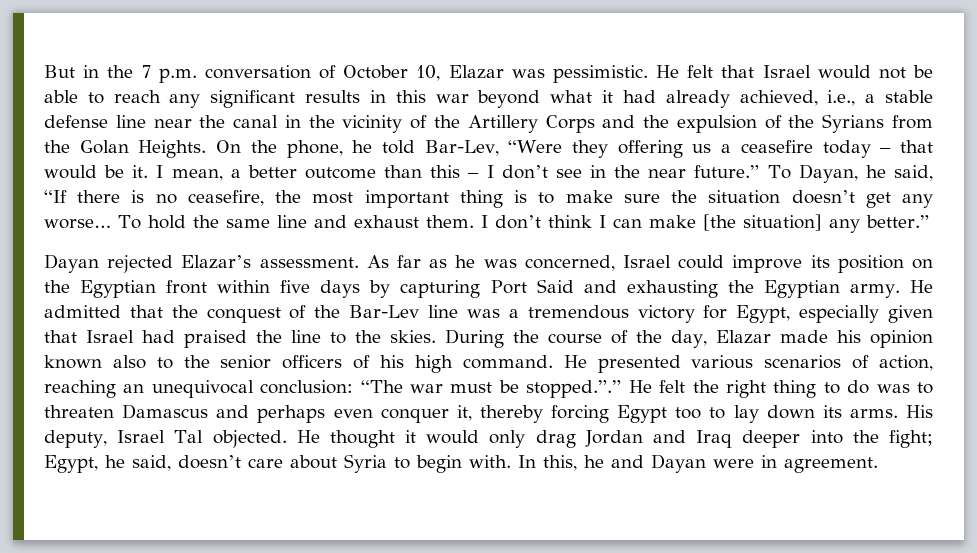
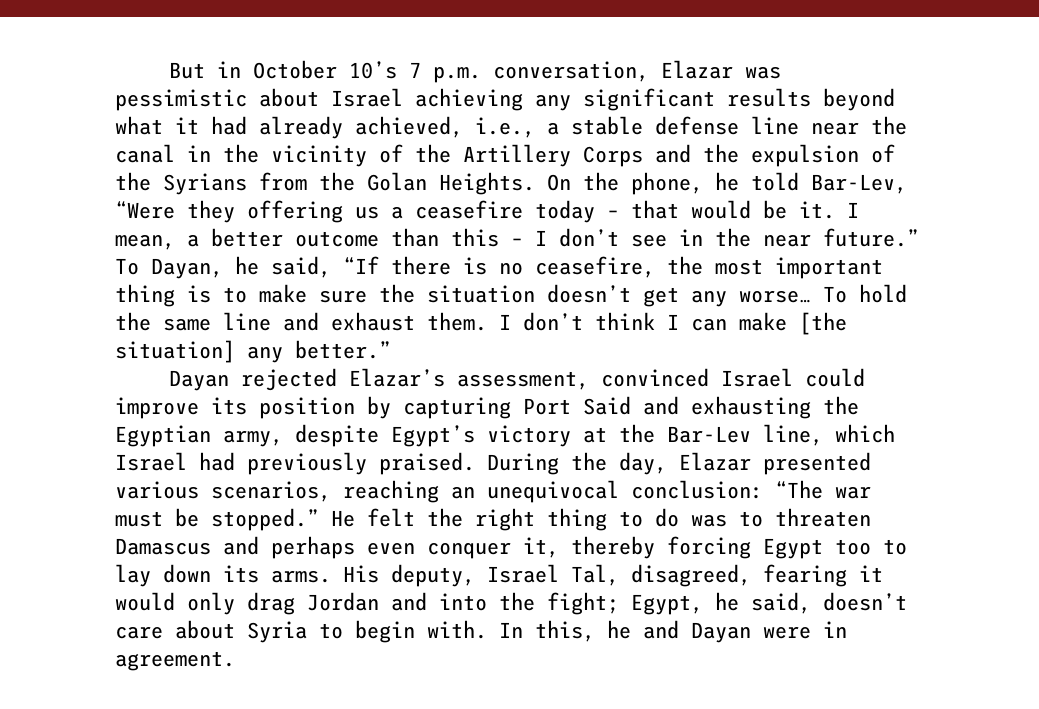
- But in the 7 p.m. conversation of October 10, Elazar was pessimistic. He felt that Israel would not be able to reach any significant results in this war beyond what it had already achieved, i.e., a stable defense line near the canal in the vicinity of the Artillery Corps and the expulsion of the Syrians from the Golan Heights.
+ But in October 10’s 7 p.m. conversation, Elazar was pessimistic about Israel achieving any significant results beyond what it had already achieved, i.e., a stable defense line near the canal in the vicinity of the Artillery Corps and the expulsion of the Syrians from the Golan Heights.
- Dayan rejected Elazar’s assessment. As far as he was concerned, Israel could improve its position on the Egyptian front within five days by capturing Port Said and exhausting the Egyptian army. He admitted that the conquest of the Bar-Lev line was a tremendous victory for Egypt, especially given that Israel had praised the line to the skies. During the course of the day, Elazar made his opinion known also to the senior officers of his high command. He presented various scenarios of action, reaching an unequivocal conclusion: “The war must be stopped.”.” He felt the right thing to do was to threaten Damascus and perhaps even conquer it, thereby forcing Egypt too to lay down its arms.
+ Dayan rejected Elazar’s assessment, convinced Israel could improve its position by capturing Port Said and exhausting the Egyptian army, despite Egypt’s victory at the Bar-Lev line, which Israel had previously praised. During the day, Elazar presented various scenarios, reaching an unequivocal conclusion: “The war must be stopped.” He felt the right thing to do was to threaten Damascus and perhaps even conquer it, thereby forcing Egypt too to lay down its arms.
- His deputy, Israel Tal objected. He thought it would only drag Jordan and Iraq deeper into the fight; Egypt, he said, doesn’t care about Syria to begin with.
+ His deputy, Israel Tal, disagreed, fearing it would only drag Jordan and into the fight; Egypt, he said, doesn’t care about Syria to begin with.

